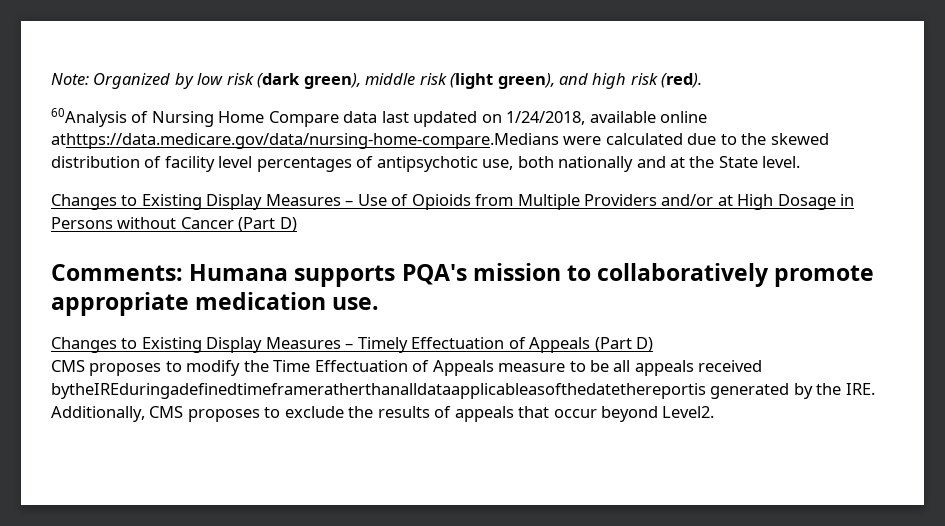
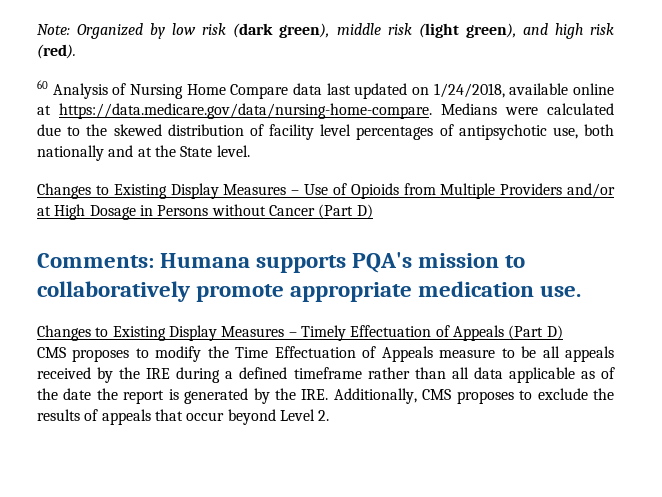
- 60Analysis of Nursing Home Compare data last updated on 1/24/2018, available online athttps://data.medicare.gov/data/nursing-home-compare.Medians were calculated due to the skewed distribution of facility level percentages of antipsychotic use, both nationally and at the State level.
+ 60 Analysis of Nursing Home Compare data last updated on 1/24/2018, available online at https://data.medicare.gov/data/nursing-home-compare. Medians were calculated due to the skewed distribution of facility level percentages of antipsychotic use, both nationally and at the State level.
- CMS proposes to modify the Time Effectuation of Appeals measure to be all appeals received bytheIREduringadefinedtimeframeratherthanalldataapplicableasofthedatethereportis generated by the IRE. Additionally, CMS proposes to exclude the results of appeals that occur beyond Level2.
+ CMS proposes to modify the Time Effectuation of Appeals measure to be all appeals received by the IRE during a defined timeframe rather than all data applicable as of the date the report is generated by the IRE. Additionally, CMS proposes to exclude the results of appeals that occur beyond Level 2.

